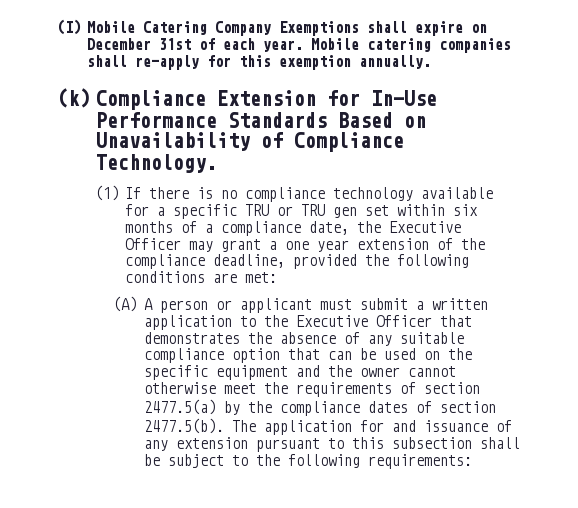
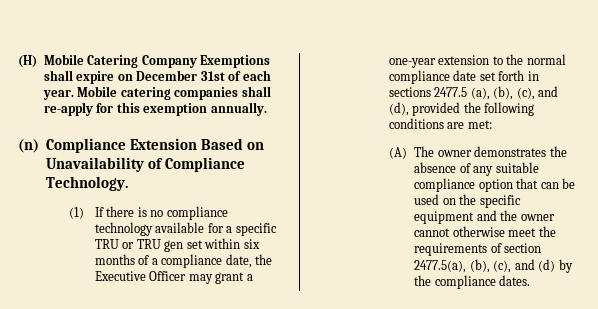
- (I) Mobile Catering Company Exemptions shall expire on December 31st of each year.
+ (H) Mobile Catering Company Exemptions shall expire on December 31st of each year.
- (k) Compliance Extension for In-Use Performance Standards Based on Unavailability of Compliance Technology.
+ (n) Compliance Extension Based on Unavailability of Compliance Technology.
- (1) If there is no compliance technology available for a specific TRU or TRU gen set within six months of a compliance date, the Executive Officer may grant a one year extension of the compliance deadline, provided the following conditions are met:
+ (1) If there is no compliance technology available for a specific TRU or TRU gen set within six months of a compliance date, the Executive Officer may grant a one-year extension to the normal compliance date set forth in sections 2477.5 (a), (b), (c), and (d), provided the following conditions are met:
- (A) A person or applicant must submit a written application to the Executive Officer that demonstrates the absence of any suitable compliance option that can be used on the specific equipment and the owner cannot otherwise meet the requirements of section 2477.5(a) by the compliance dates of section 2477.5(b). The application for and issuance of any extension pursuant to this subsection shall be subject to the following requirements:
+ (A) The owner demonstrates the absence of any suitable compliance option that can be used on the specific equipment and the owner cannot otherwise meet the requirements of section 2477.5(a), (b), (c), and (d) by the compliance dates.

